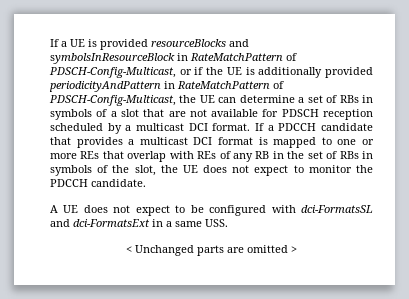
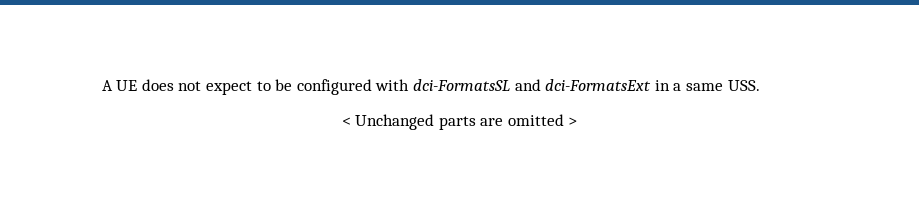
- If a UE is provided resourceBlocks and symbolsInResourceBlock in RateMatchPattern of PDSCH-Config-Multicast, or if the UE is additionally provided periodicityAndPattern in RateMatchPattern of PDSCH-Config-Multicast, the UE can determine a set of RBs in symbols of a slot that are not available for PDSCH reception scheduled by a multicast DCI format. If a PDCCH candidate that provides a multicast DCI format is mapped to one or more REs that overlap with REs of any RB in the set of RBs in symbols of the slot, the UE does not expect to monitor the PDCCH candidate.

